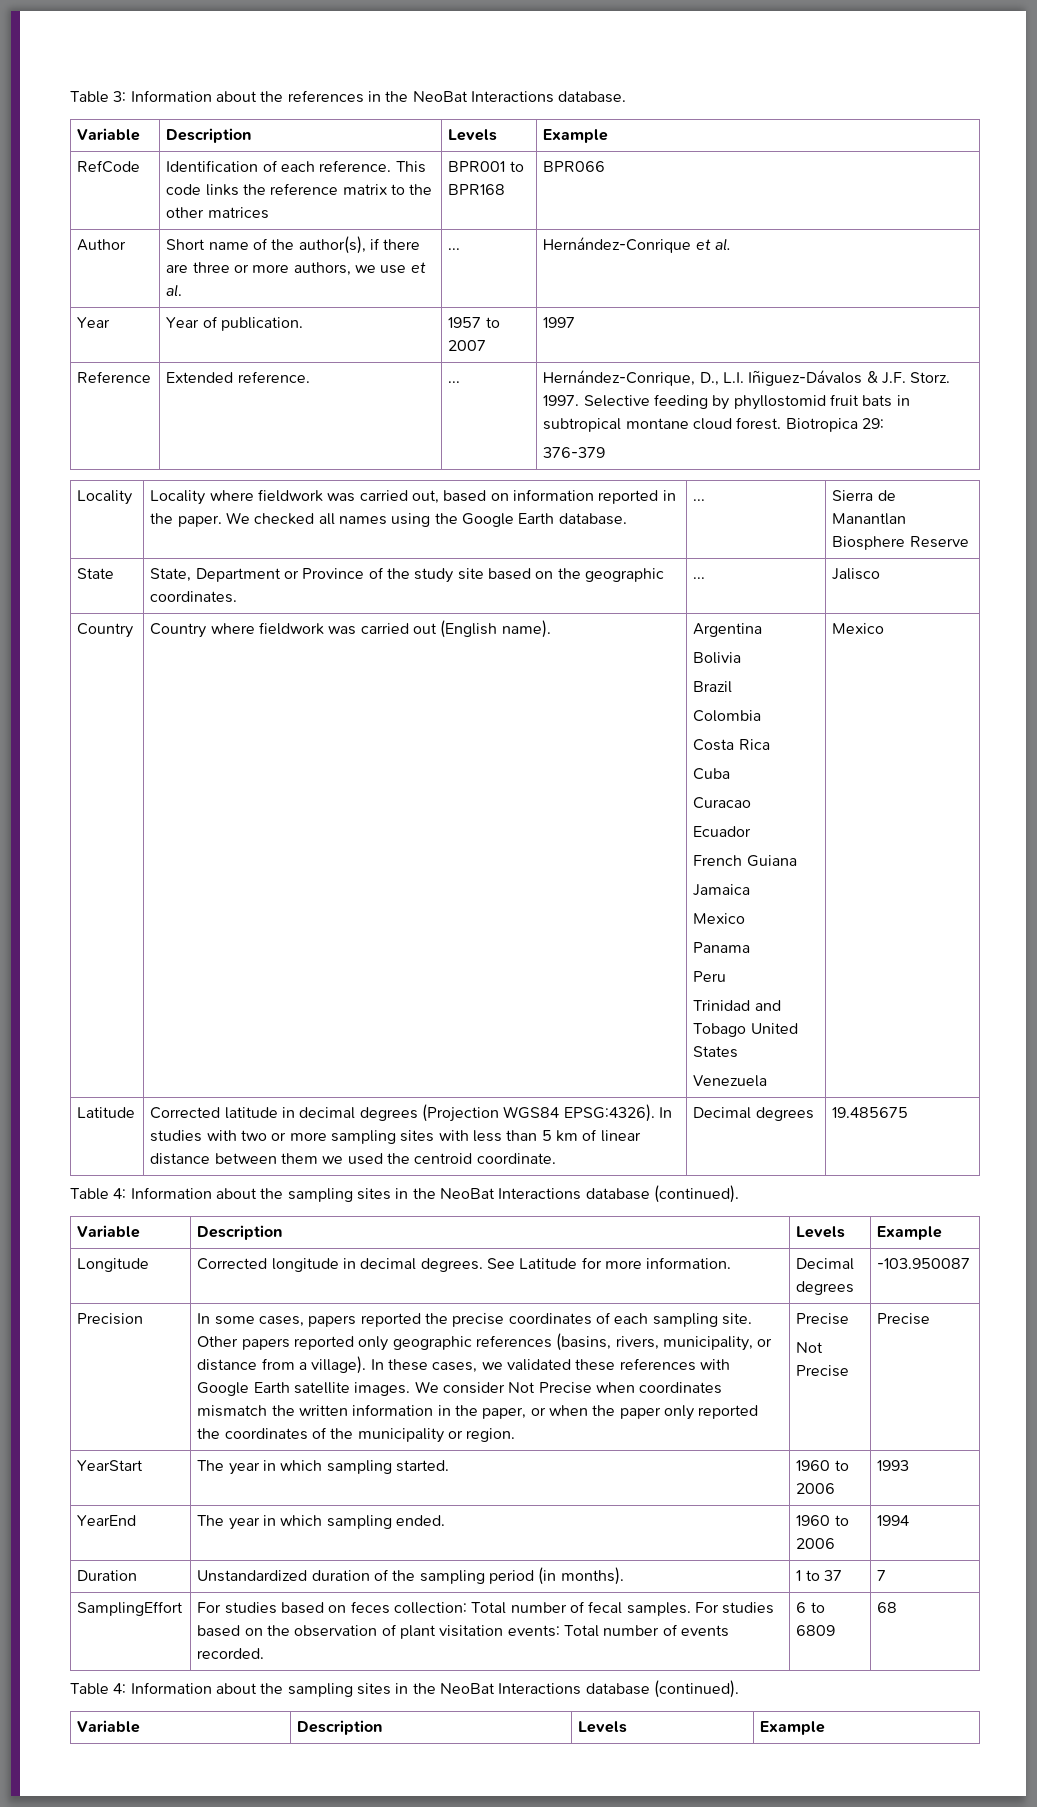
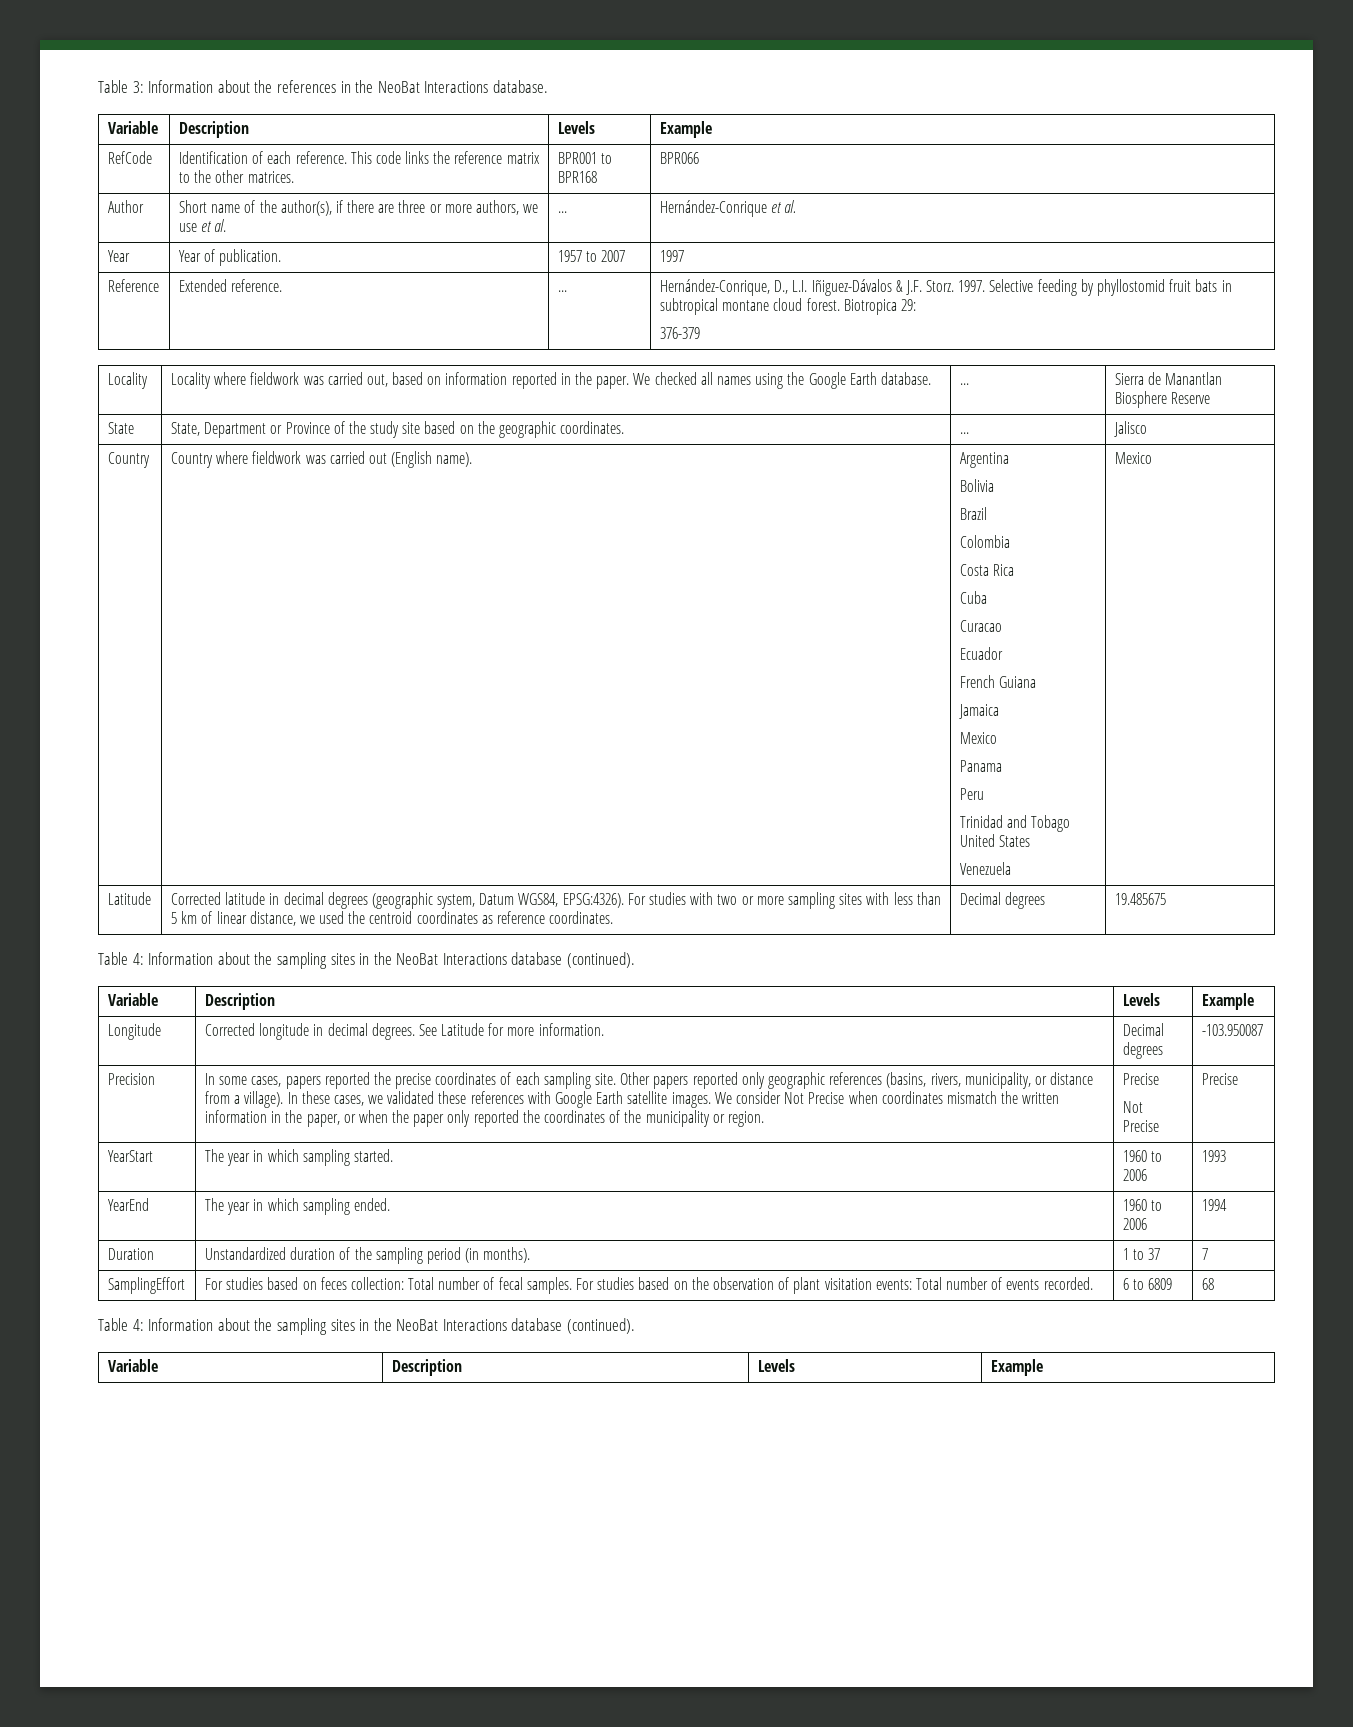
- RefCode | Identification of each reference. This code links the reference matrix to the other matrices | BPR001 to BPR168 | BPR066
+ RefCode | Identification of each reference. This code links the reference matrix to the other matrices. | BPR001 to BPR168 | BPR066
- Latitude | Corrected latitude in decimal degrees (Projection WGS84 EPSG:4326). In studies with two or more sampling sites with less than 5 km of linear distance between them we used the centroid coordinate. | Decimal degrees | 19.485675
+ Latitude | Corrected latitude in decimal degrees (geographic system, Datum WGS84, EPSG:4326). For studies with two or more sampling sites with less than 5 km of linear distance, we used the centroid coordinates as reference coordinates. | Decimal degrees | 19.485675

